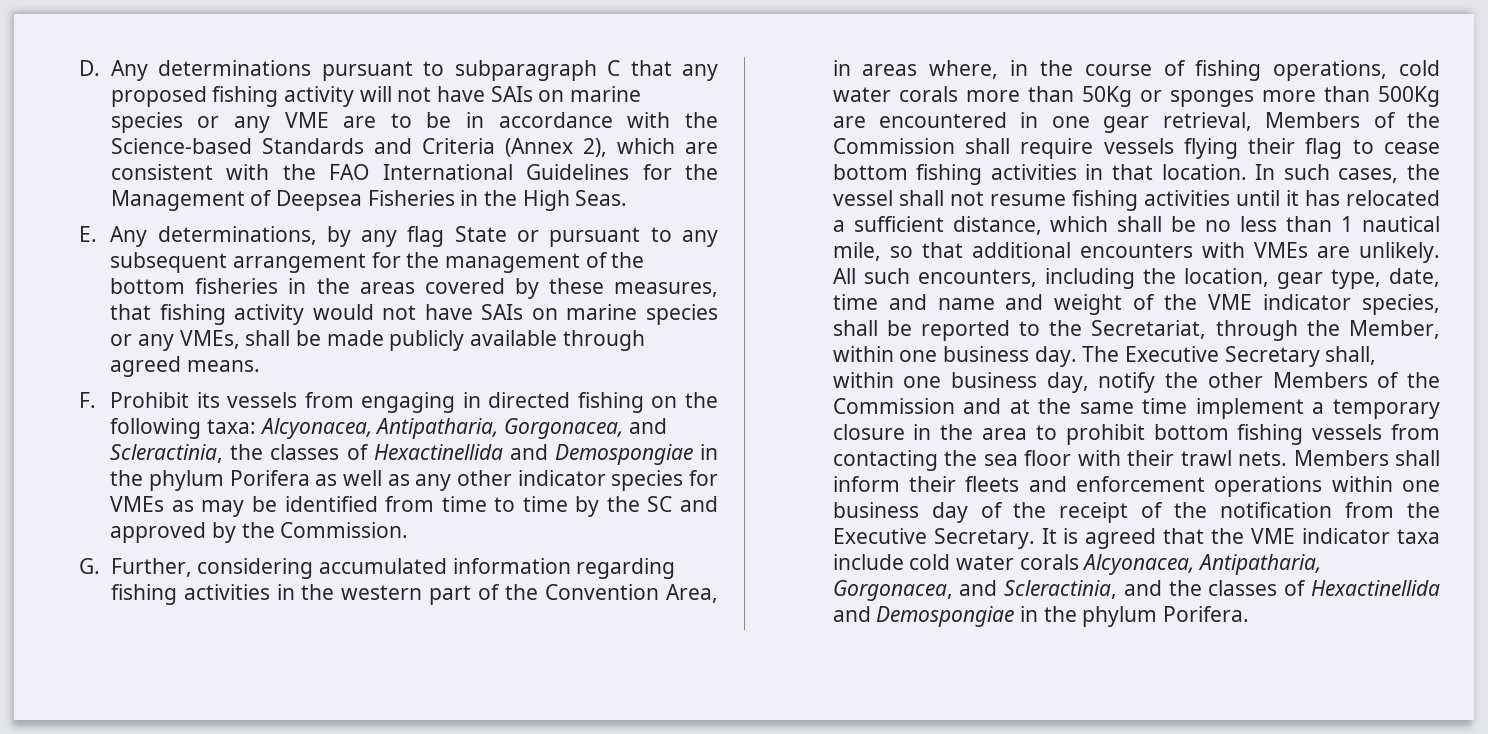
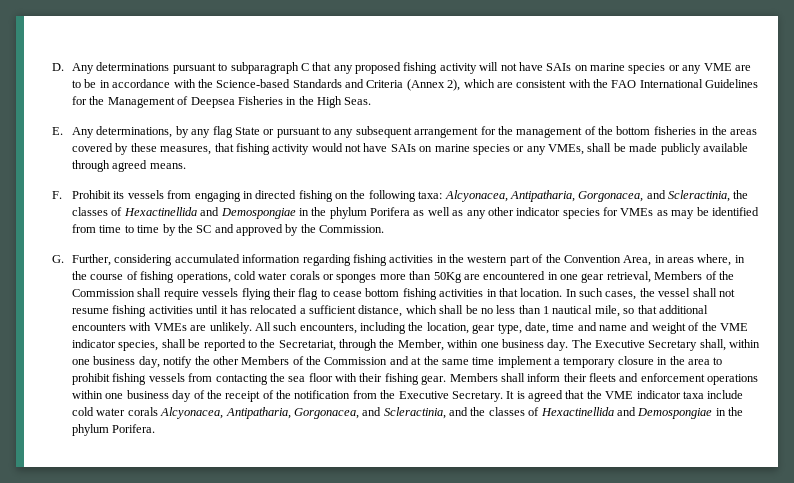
- G. Further, considering accumulated information regarding fishing activities in the western part of the Convention Area, in areas where, in the course of fishing operations, cold water corals more than 50Kg or sponges more than 500Kg are encountered in one gear retrieval, Members of the Commission shall require vessels flying their flag to cease bottom fishing activities in that location.
+ G. Further, considering accumulated information regarding fishing activities in the western part of the Convention Area, in areas where, in the course of fishing operations, cold water corals or sponges more than 50Kg are encountered in one gear retrieval, Members of the Commission shall require vessels flying their flag to cease bottom fishing activities in that location.
- The Executive Secretary shall, within one business day, notify the other Members of the Commission and at the same time implement a temporary closure in the area to prohibit bottom fishing vessels from contacting the sea floor with their trawl nets.
+ The Executive Secretary shall, within one business day, notify the other Members of the Commission and at the same time implement a temporary closure in the area to prohibit fishing vessels from contacting the sea floor with their fishing gear.

